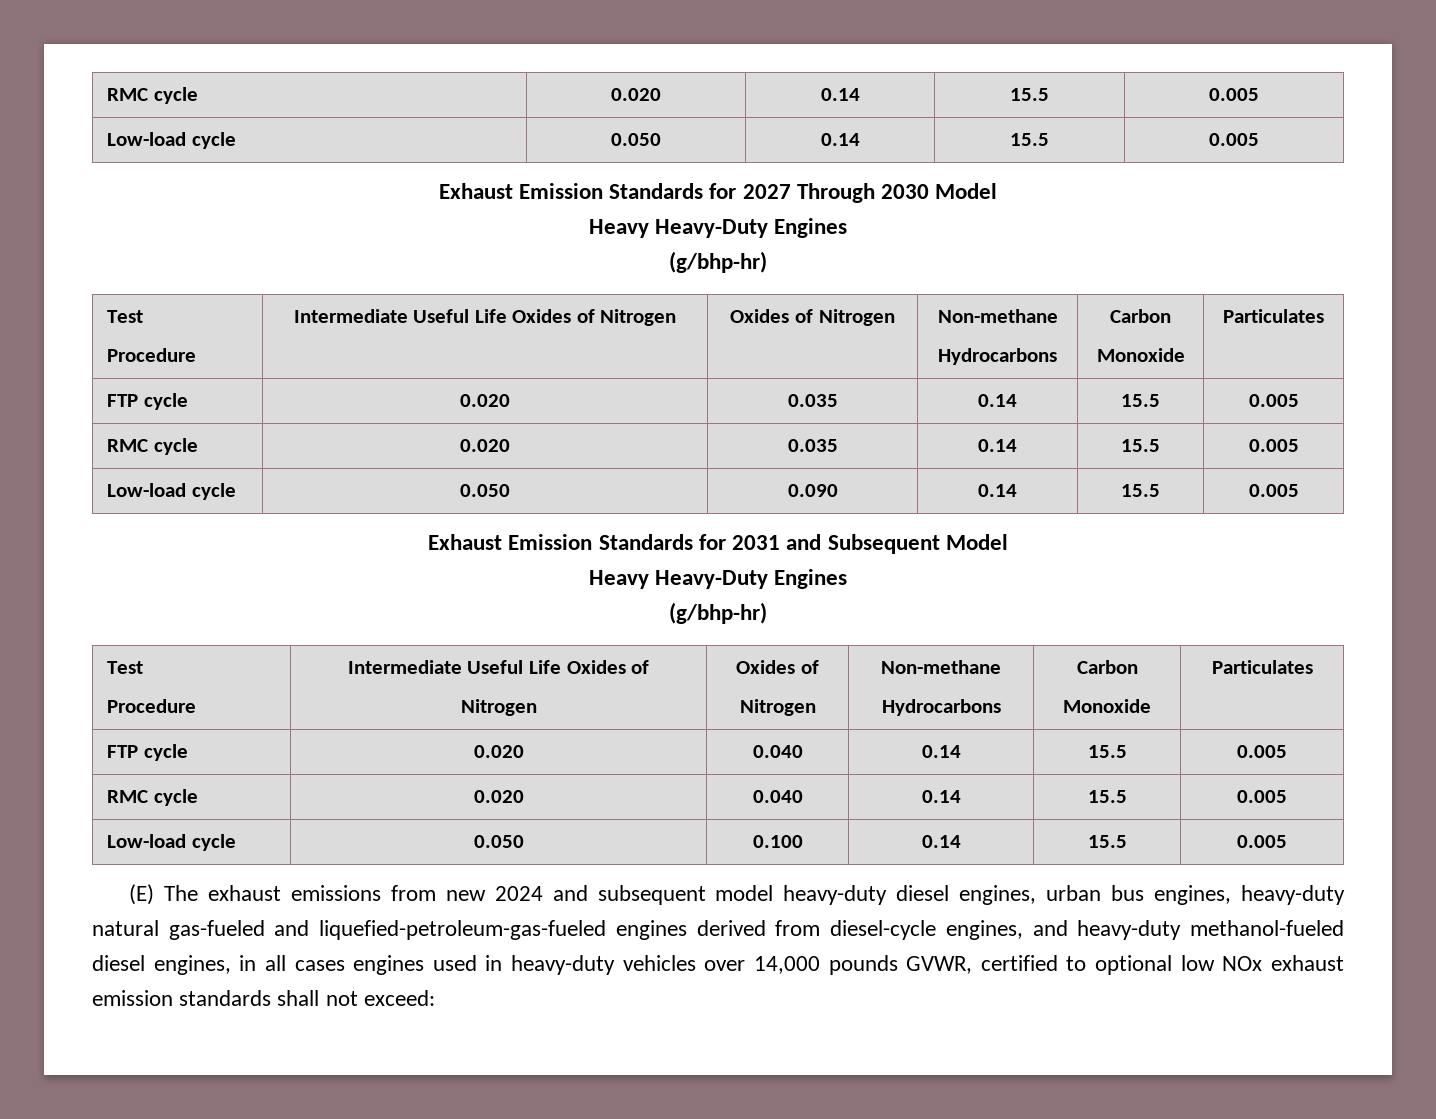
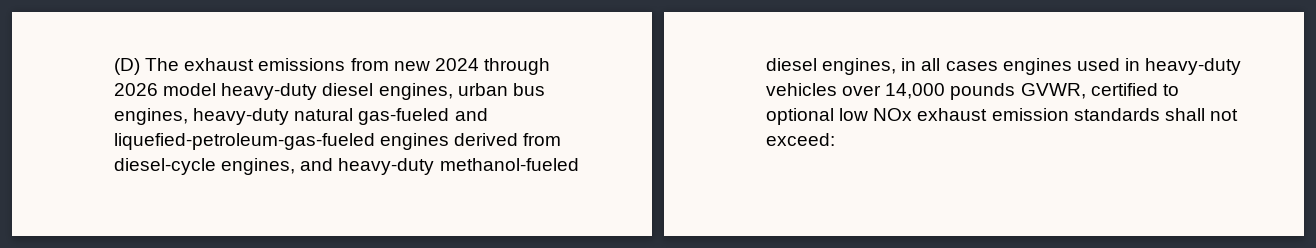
- RMC cycle | 0.020 | 0.14 | 15.5 | 0.005
- Low-load cycle | 0.050 | 0.14 | 15.5 | 0.005
- Exhaust Emission Standards for 2027 Through 2030 Model
- Heavy Heavy-Duty Engines
- (g/bhp-hr)
- Test
- Procedure | Intermediate Useful Life Oxides of Nitrogen | Oxides of Nitrogen | Non-methane
- Hydrocarbons | Carbon
- Monoxide | Particulates
- FTP cycle | 0.020 | 0.035 | 0.14 | 15.5 | 0.005
- RMC cycle | 0.020 | 0.035 | 0.14 | 15.5 | 0.005
- Low-load cycle | 0.050 | 0.090 | 0.14 | 15.5 | 0.005
- Exhaust Emission Standards for 2031 and Subsequent Model
- Heavy Heavy-Duty Engines
- (g/bhp-hr)
- Test
- Procedure | Intermediate Useful Life Oxides of
- Nitrogen | Oxides of
- Nitrogen | Non-methane
- Hydrocarbons | Carbon
- Monoxide | Particulates
- FTP cycle | 0.020 | 0.040 | 0.14 | 15.5 | 0.005
- RMC cycle | 0.020 | 0.040 | 0.14 | 15.5 | 0.005
- Low-load cycle | 0.050 | 0.100 | 0.14 | 15.5 | 0.005
- (E) The exhaust emissions from new 2024 and subsequent model heavy-duty diesel engines, urban bus engines, heavy-duty natural gas-fueled and liquefied-petroleum-gas-fueled engines derived from diesel-cycle engines, and heavy-duty methanol-fueled diesel engines, in all cases engines used in heavy-duty vehicles over 14,000 pounds GVWR, certified to optional low NOx exhaust emission standards shall not exceed:
+ (D) The exhaust emissions from new 2024 through 2026 model heavy-duty diesel engines, urban bus engines, heavy-duty natural gas-fueled and liquefied-petroleum-gas-fueled engines derived from diesel-cycle engines, and heavy-duty methanol-fueled diesel engines, in all cases engines used in heavy-duty vehicles over 14,000 pounds GVWR, certified to optional low NOx exhaust emission standards shall not exceed:

